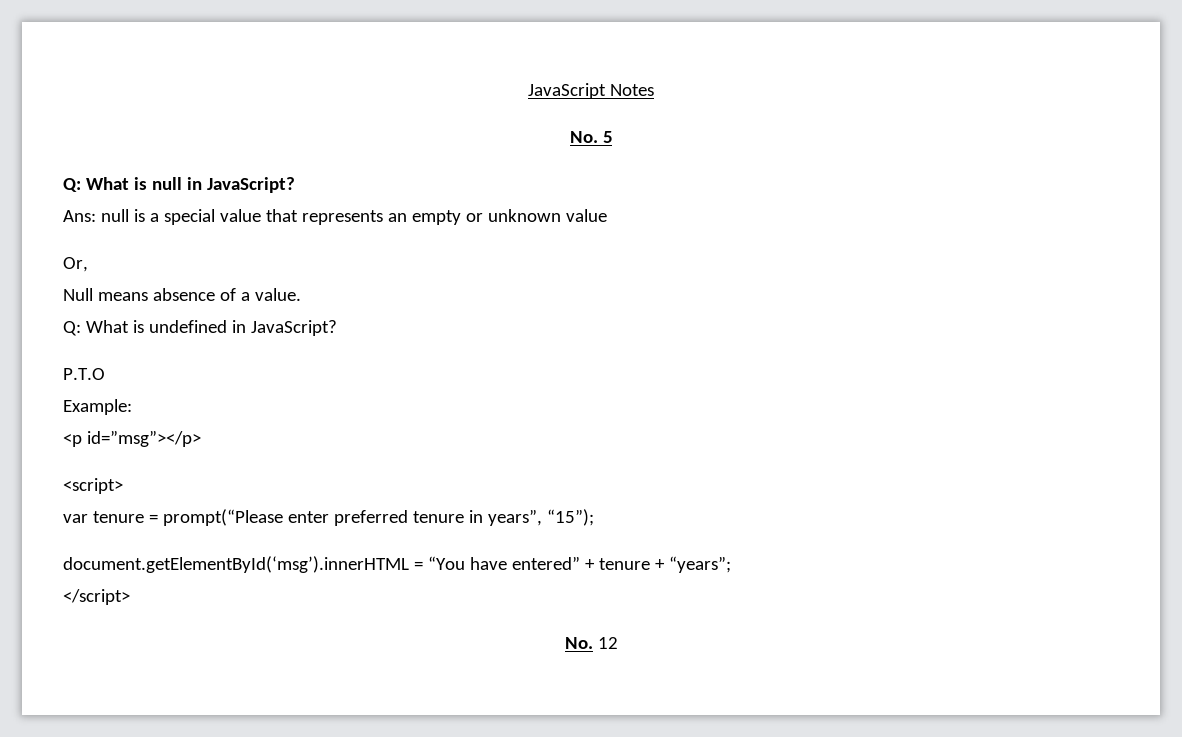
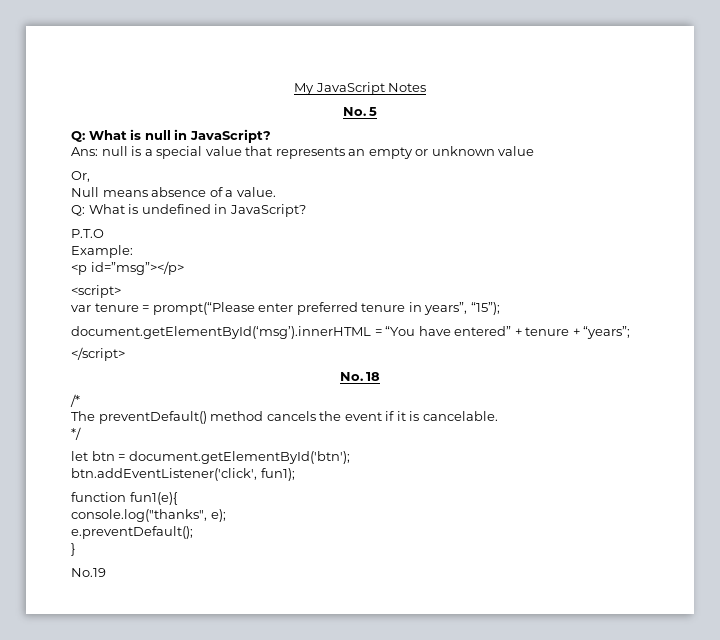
- JavaScript Notes
+ My JavaScript Notes
- No. 12
+ No. 18
+ /*
+ The preventDefault() method cancels the event if it is cancelable.
+ */
+ let btn = document.getElementById('btn');
+ btn.addEventListener('click', fun1);
+ function fun1(e){
+ console.log("thanks", e);
+ e.preventDefault();
+ }
+ No.19

